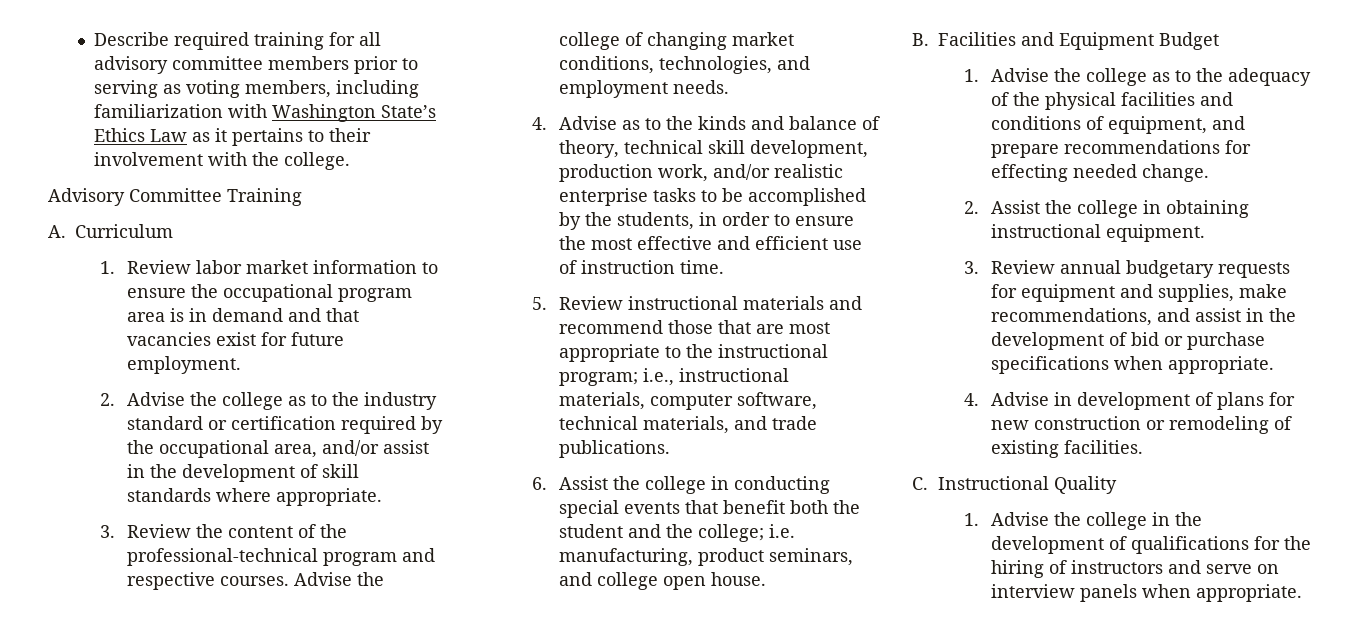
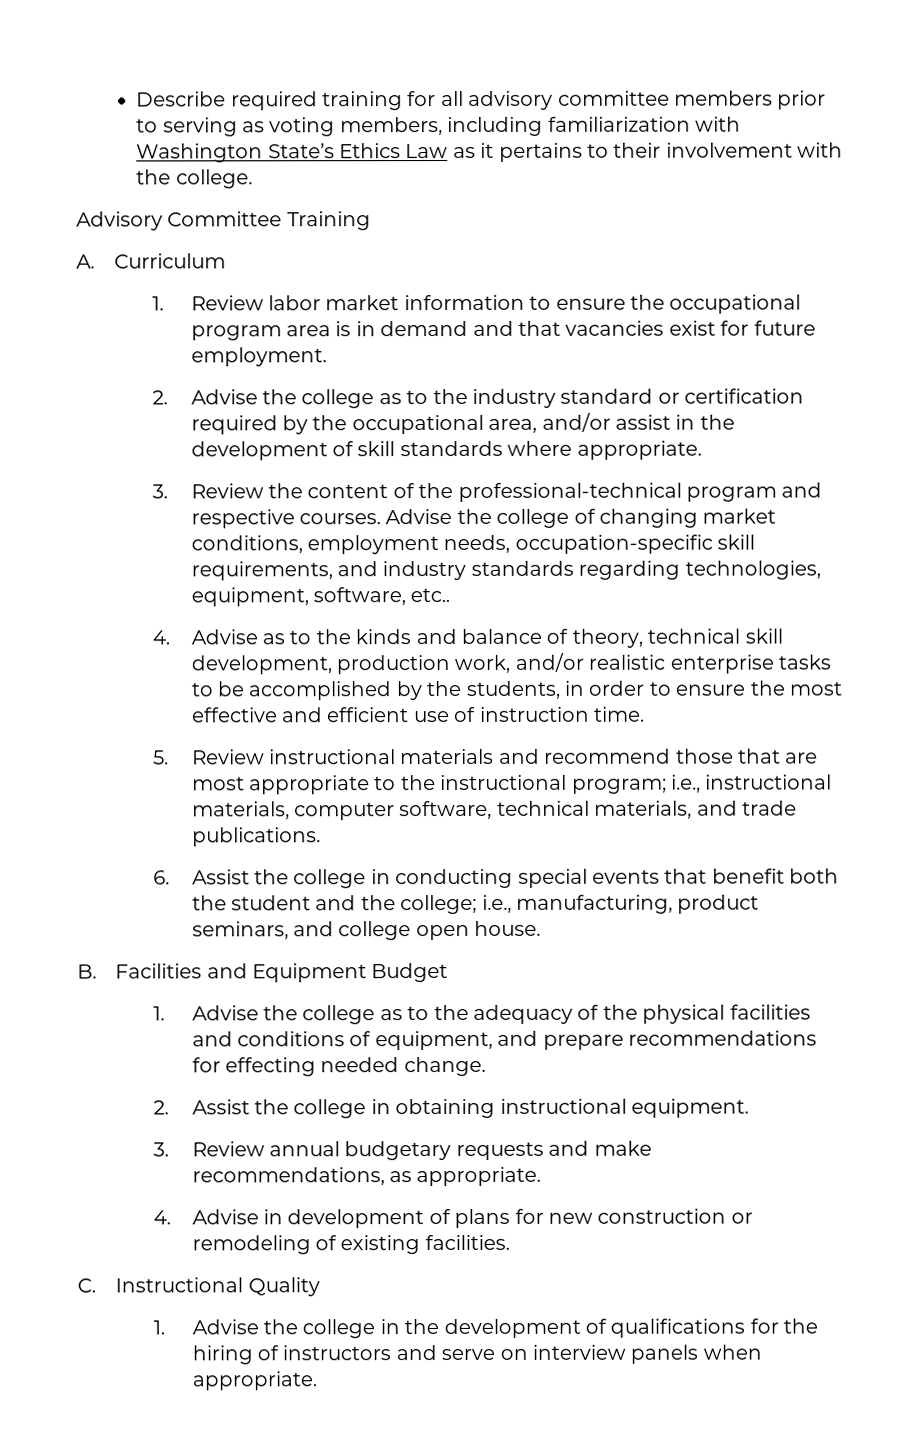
- Advise the college of changing market conditions, technologies, and employment needs.
+ Advise the college of changing market conditions, employment needs, occupation-specific skill requirements, and industry standards regarding technologies, equipment, software, etc..
- 6. Assist the college in conducting special events that benefit both the student and the college; i.e. manufacturing, product seminars, and college open house.
+ 6. Assist the college in conducting special events that benefit both the student and the college; i.e., manufacturing, product seminars, and college open house.
- 3. Review annual budgetary requests for equipment and supplies, make recommendations, and assist in the development of bid or purchase specifications when appropriate.
+ 3. Review annual budgetary requests and make recommendations, as appropriate.

